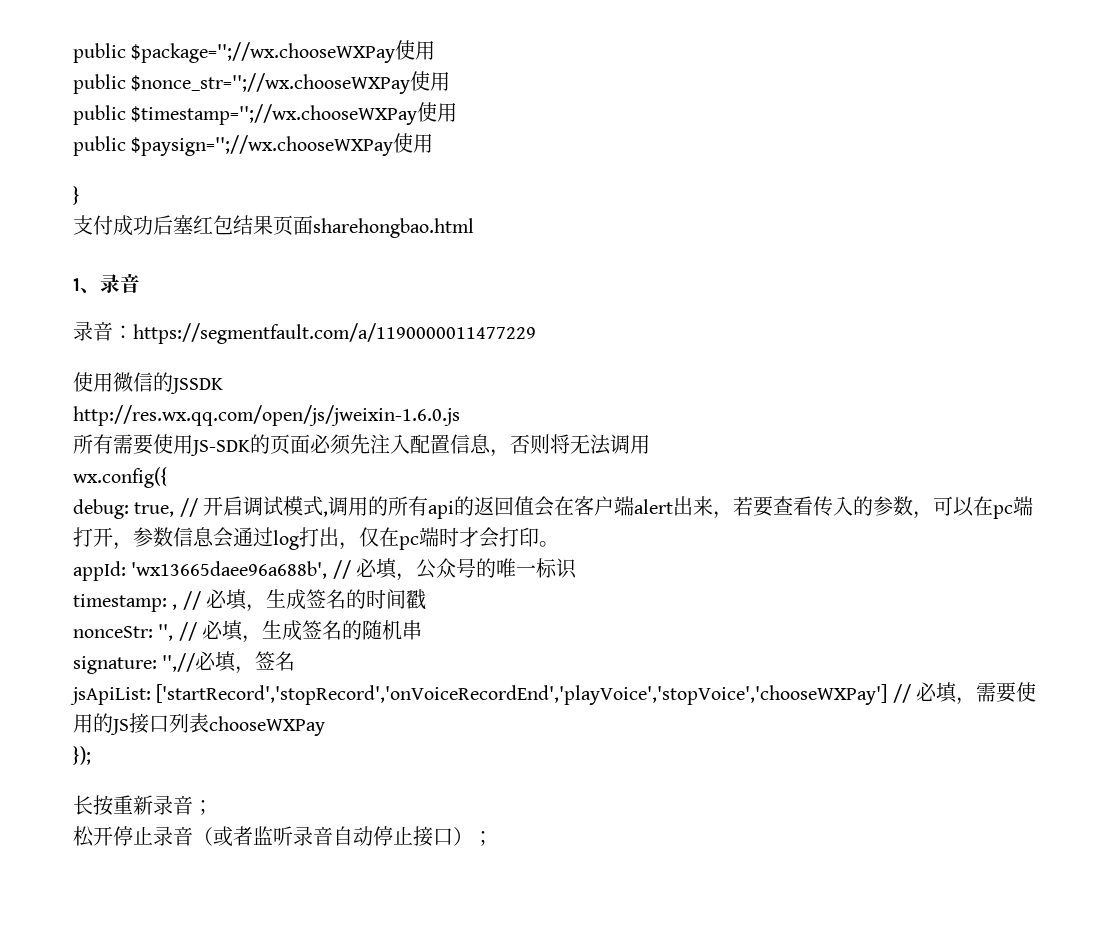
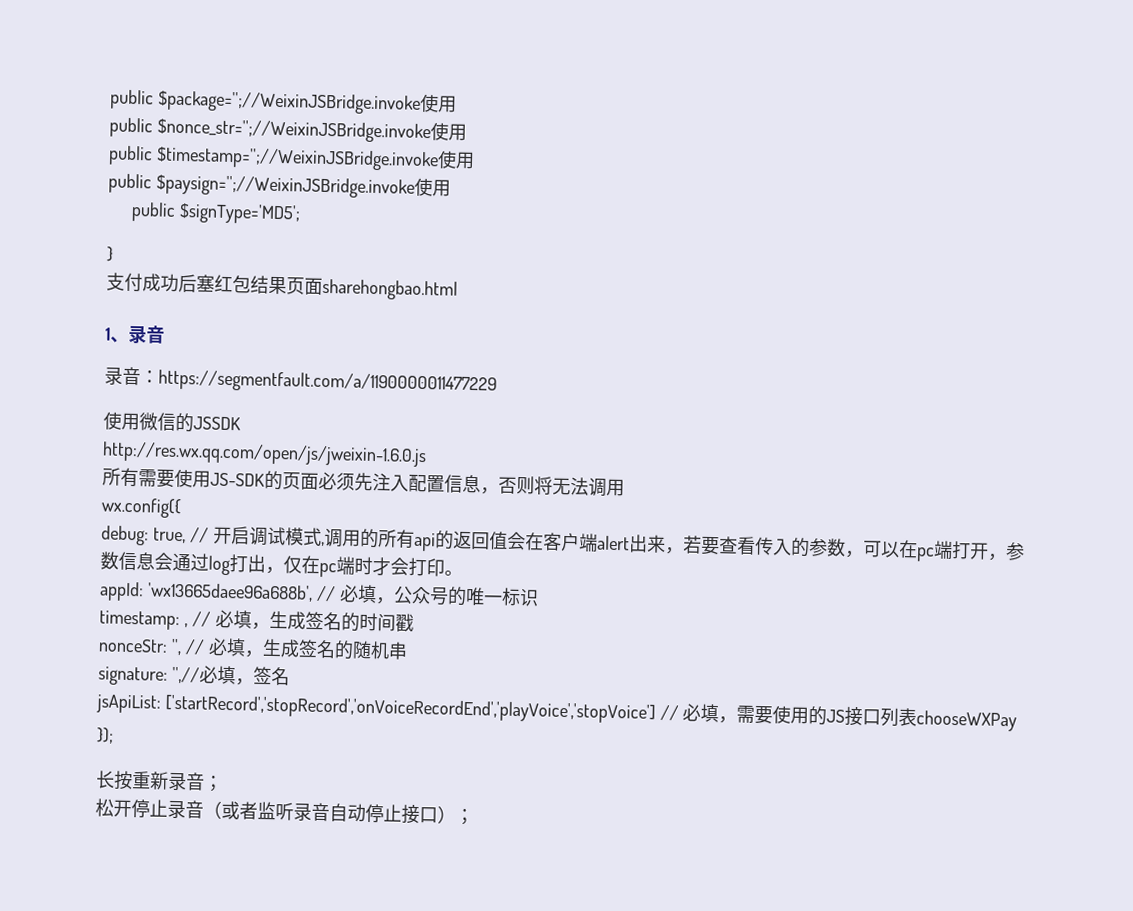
- public $package='';//wx.chooseWXPay使用
- public $nonce_str='';//wx.chooseWXPay使用
- public $timestamp='';//wx.chooseWXPay使用
- public $paysign='';//wx.chooseWXPay使用
+ public $package='';//WeixinJSBridge.invoke使用
+ public $nonce_str='';//WeixinJSBridge.invoke使用
+ public $timestamp='';//WeixinJSBridge.invoke使用
+ public $paysign='';//WeixinJSBridge.invoke使用
+ public $signType='MD5';
- jsApiList: ['startRecord','stopRecord','onVoiceRecordEnd','playVoice','stopVoice','chooseWXPay'] // 必填，需要使用的JS接口列表chooseWXPay
+ jsApiList: ['startRecord','stopRecord','onVoiceRecordEnd','playVoice','stopVoice'] // 必填，需要使用的JS接口列表chooseWXPay

